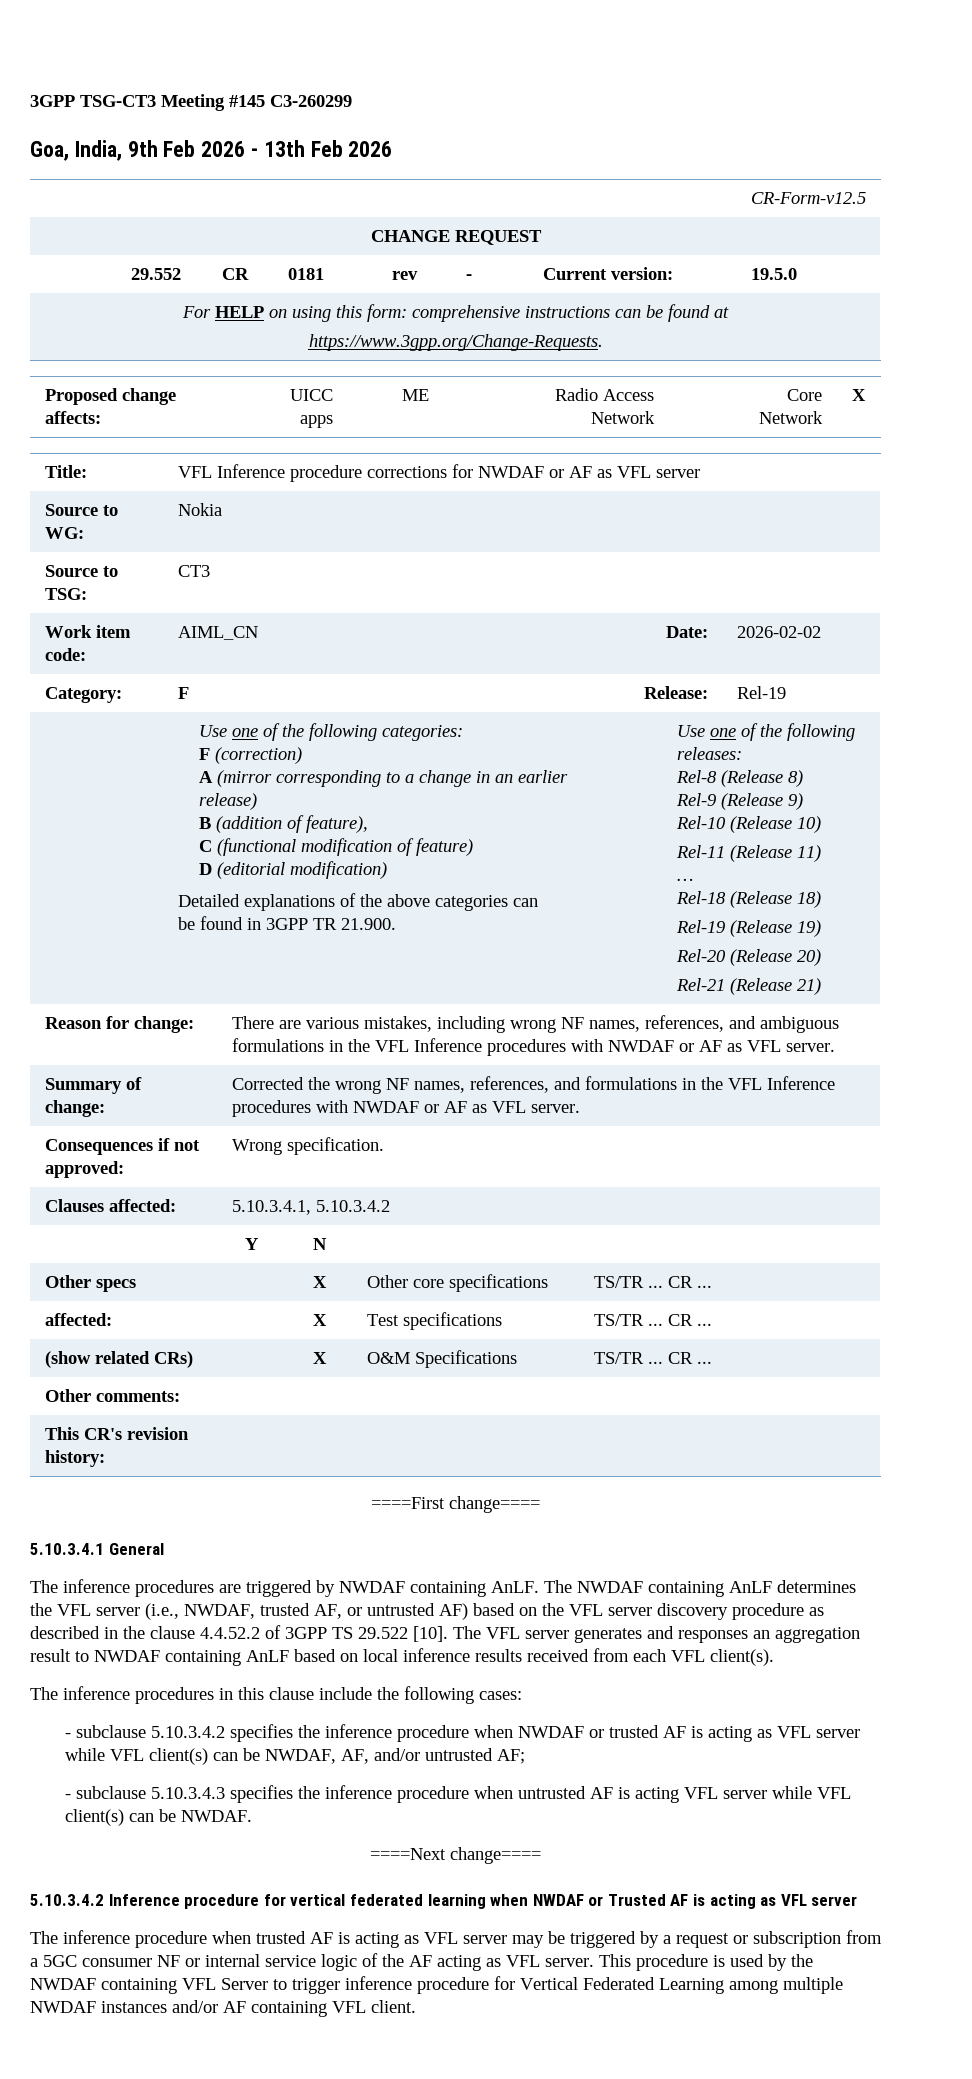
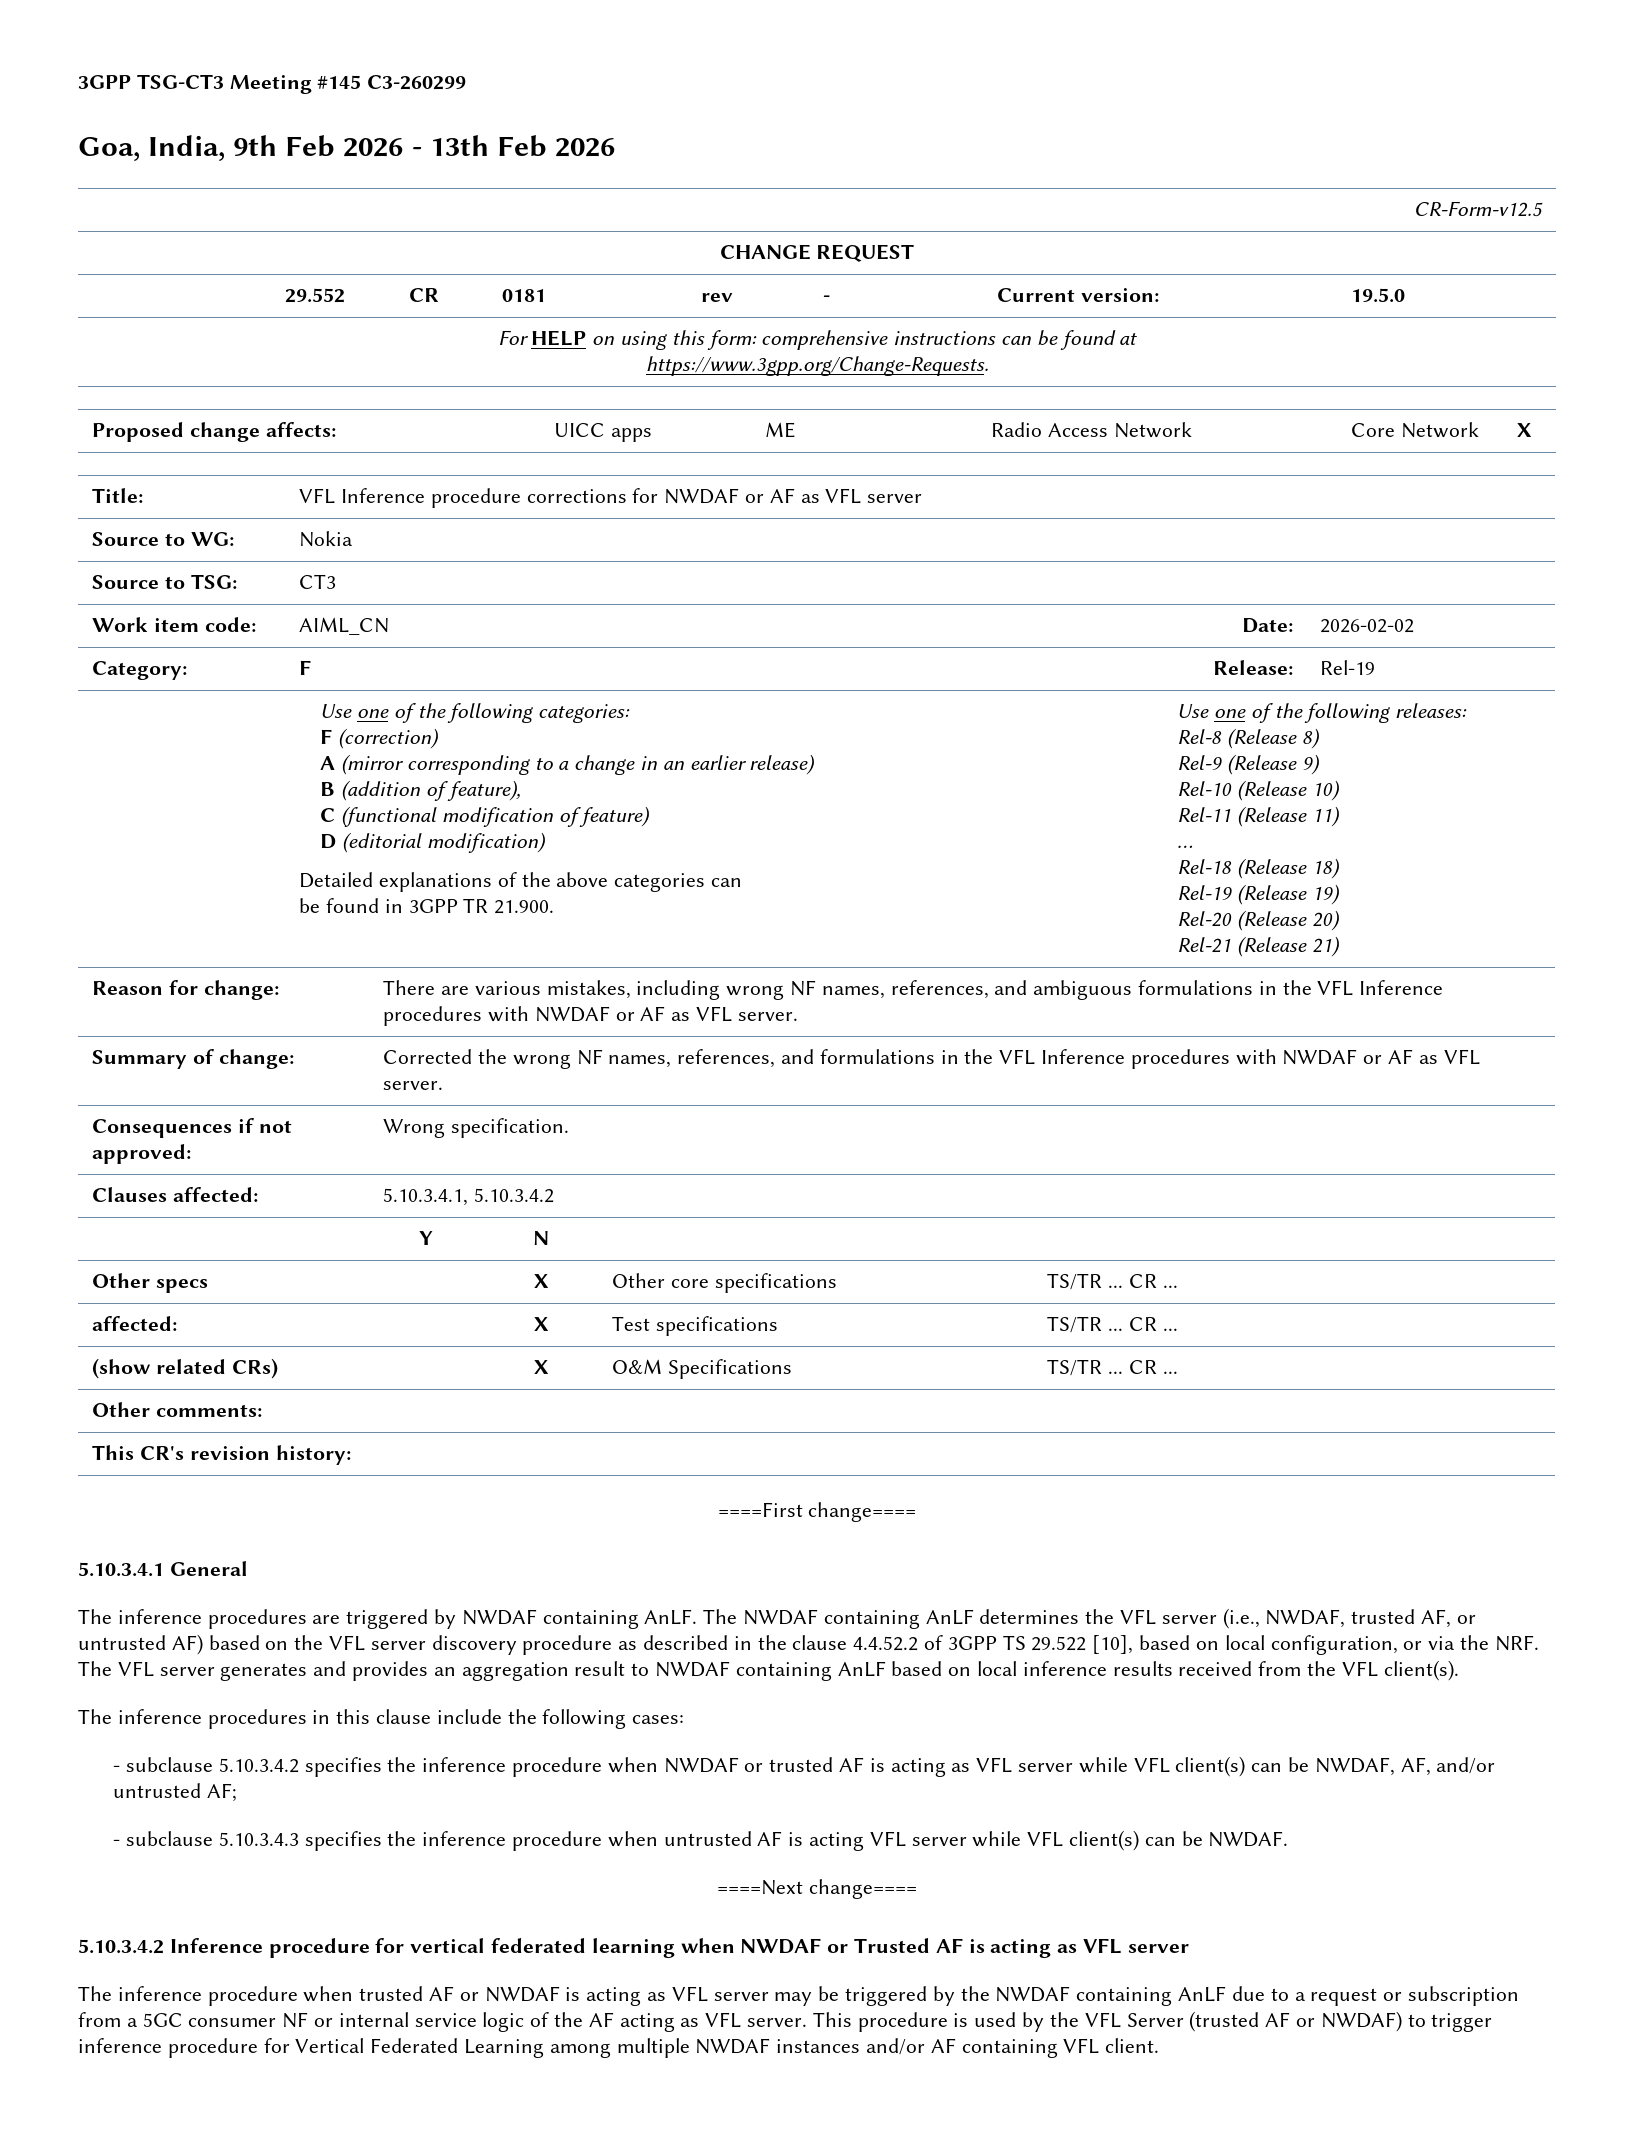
- The NWDAF containing AnLF determines the VFL server (i.e., NWDAF, trusted AF, or untrusted AF) based on the VFL server discovery procedure as described in the clause 4.4.52.2 of 3GPP TS 29.522 [10]. The VFL server generates and responses an aggregation result to NWDAF containing AnLF based on local inference results received from each VFL client(s).
+ The NWDAF containing AnLF determines the VFL server (i.e., NWDAF, trusted AF, or untrusted AF) based on the VFL server discovery procedure as described in the clause 4.4.52.2 of 3GPP TS 29.522 [10], based on local configuration, or via the NRF. The VFL server generates and provides an aggregation result to NWDAF containing AnLF based on local inference results received from the VFL client(s).
- The inference procedure when trusted AF is acting as VFL server may be triggered by a request or subscription from a 5GC consumer NF or internal service logic of the AF acting as VFL server.
+ The inference procedure when trusted AF or NWDAF is acting as VFL server may be triggered by the NWDAF containing AnLF due to a request or subscription from a 5GC consumer NF or internal service logic of the AF acting as VFL server.
- This procedure is used by the NWDAF containing VFL Server to trigger inference procedure for Vertical Federated Learning among multiple NWDAF instances and/or AF containing VFL client.
+ This procedure is used by the VFL Server (trusted AF or NWDAF) to trigger inference procedure for Vertical Federated Learning among multiple NWDAF instances and/or AF containing VFL client.

